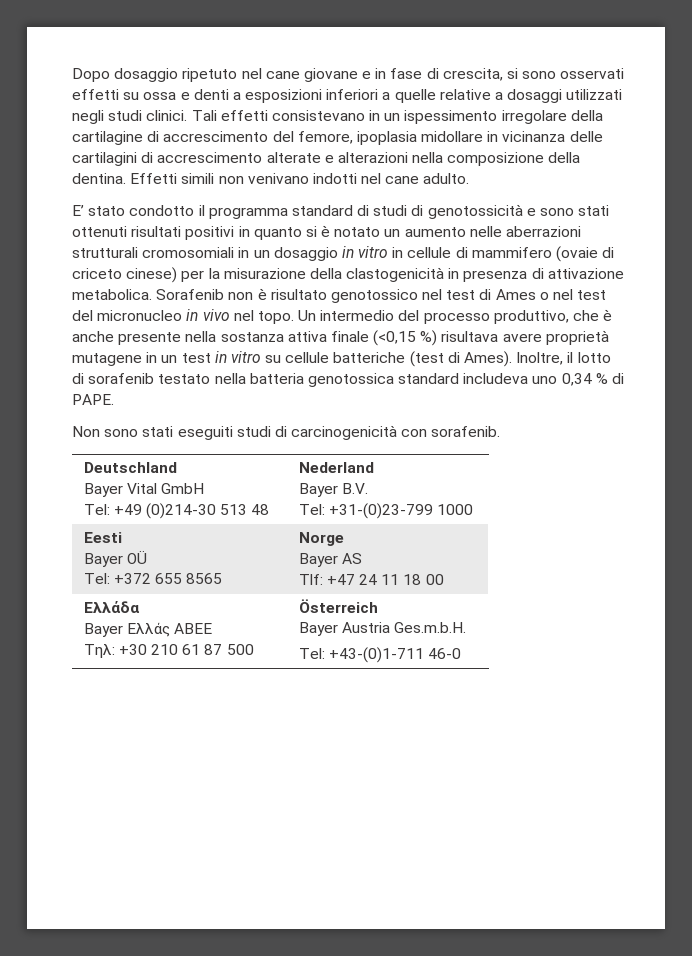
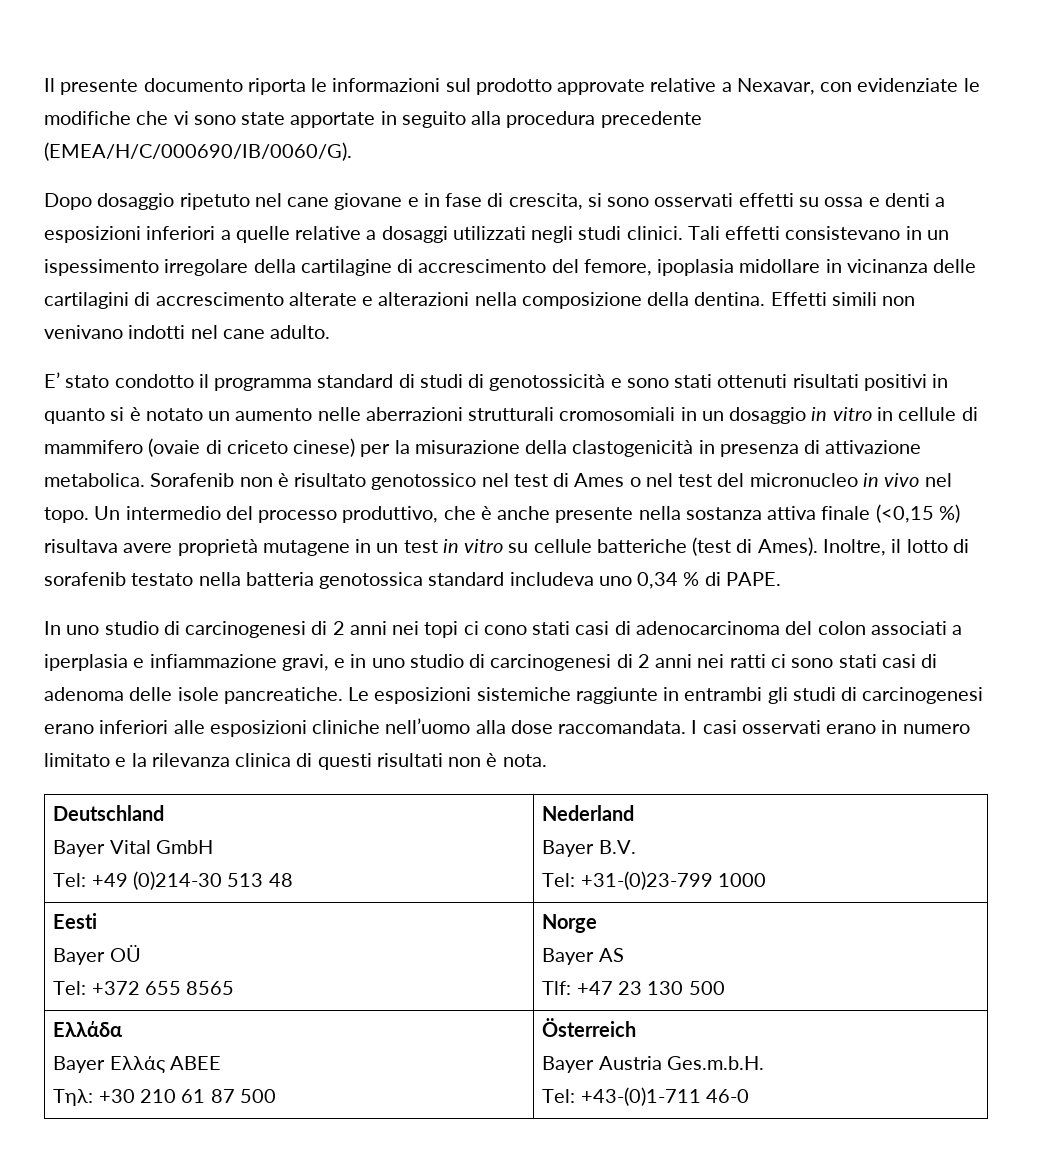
+ Il presente documento riporta le informazioni sul prodotto approvate relative a Nexavar, con evidenziate le modifiche che vi sono state apportate in seguito alla procedura precedente (EMEA/H/C/000690/IB/0060/G).
- Non sono stati eseguiti studi di carcinogenicità con sorafenib.
+ In uno studio di carcinogenesi di 2 anni nei topi ci cono stati casi di adenocarcinoma del colon associati a iperplasia e infiammazione gravi, e in uno studio di carcinogenesi di 2 anni nei ratti ci sono stati casi di adenoma delle isole pancreatiche. Le esposizioni sistemiche raggiunte in entrambi gli studi di carcinogenesi erano inferiori alle esposizioni cliniche nell’uomo alla dose raccomandata. I casi osservati erano in numero limitato e la rilevanza clinica di questi risultati non è nota.
  Eesti
  Bayer OÜ
  Tel: +372 655 8565 | Norge
  Bayer AS
- Tlf: +47 24 11 18 00
+ Tlf: +47 23 130 500

